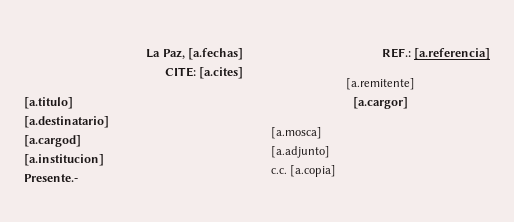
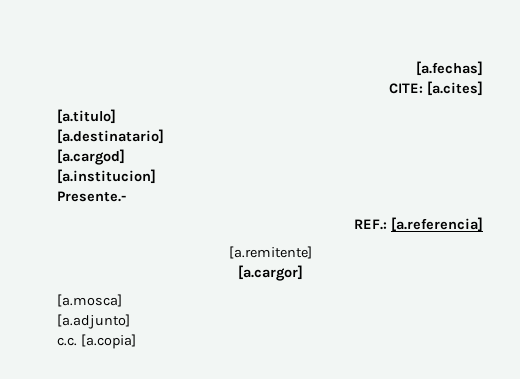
- La Paz, [a.fechas]
+ [a.fechas]

